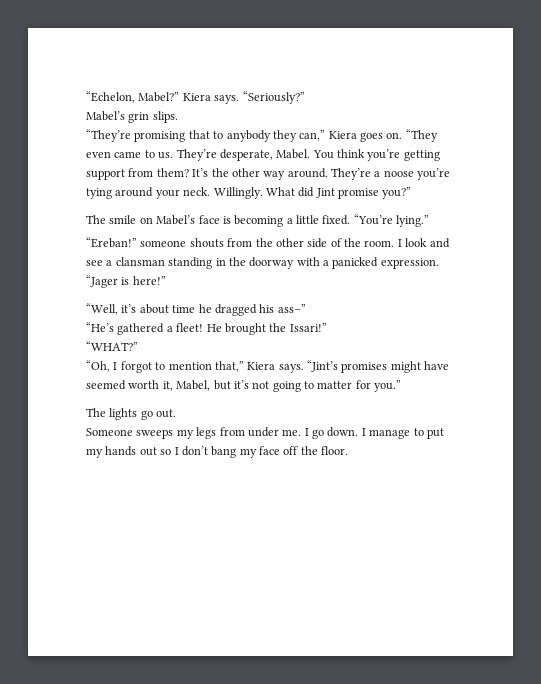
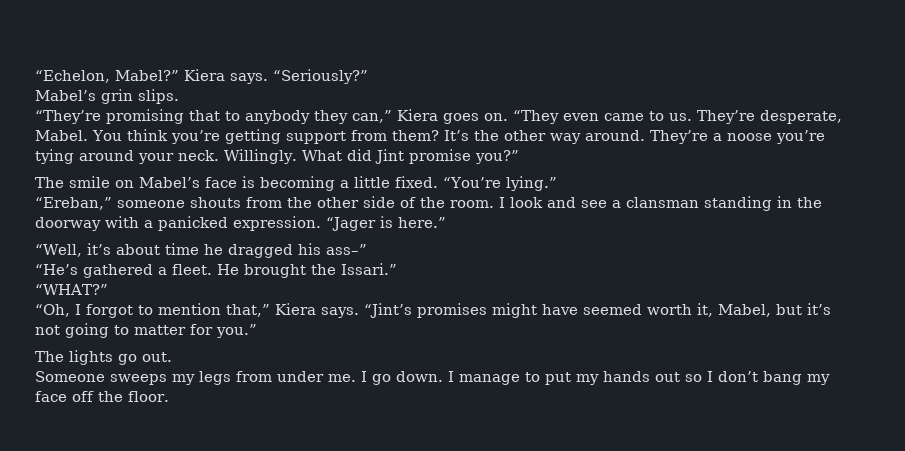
- “Ereban!” someone shouts from the other side of the room.
+ “Ereban,” someone shouts from the other side of the room.
- “Jager is here!”
+ “Jager is here.”
- “He’s gathered a fleet!
+ “He’s gathered a fleet.
- He brought the Issari!”
+ He brought the Issari.”

